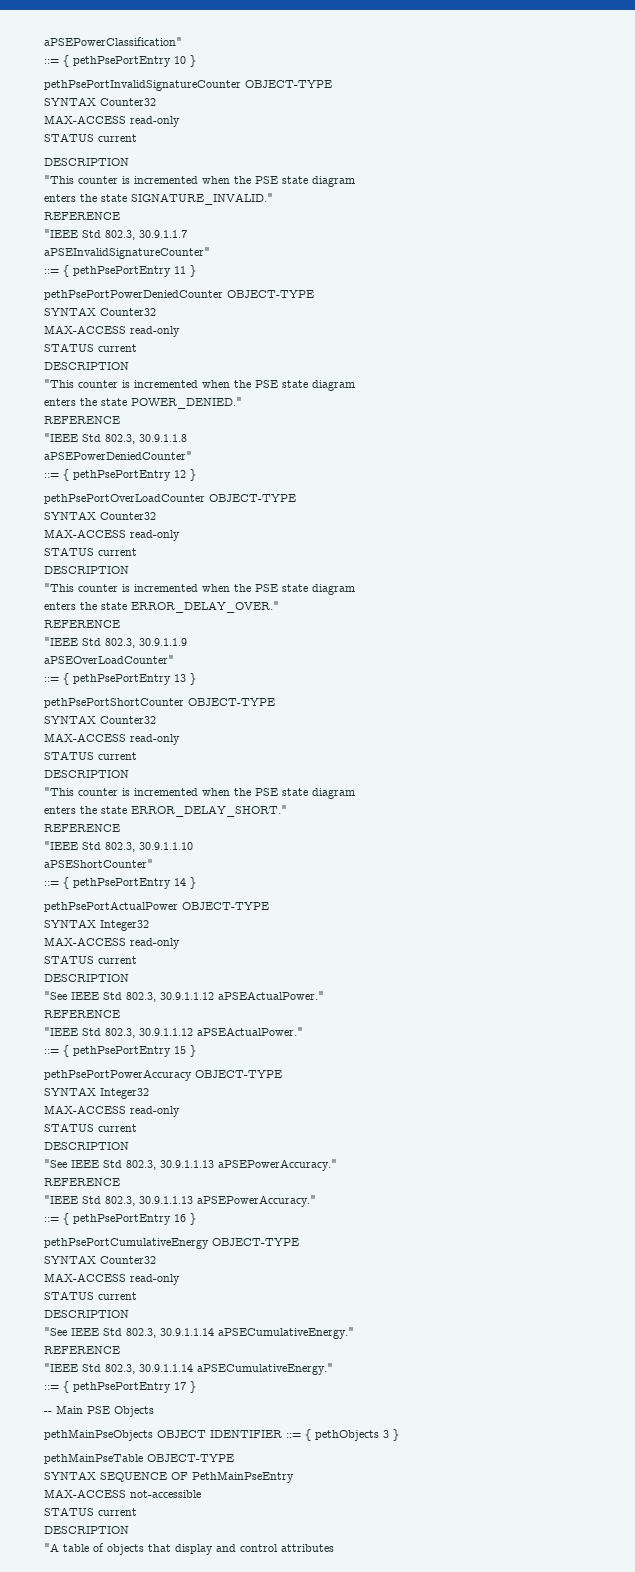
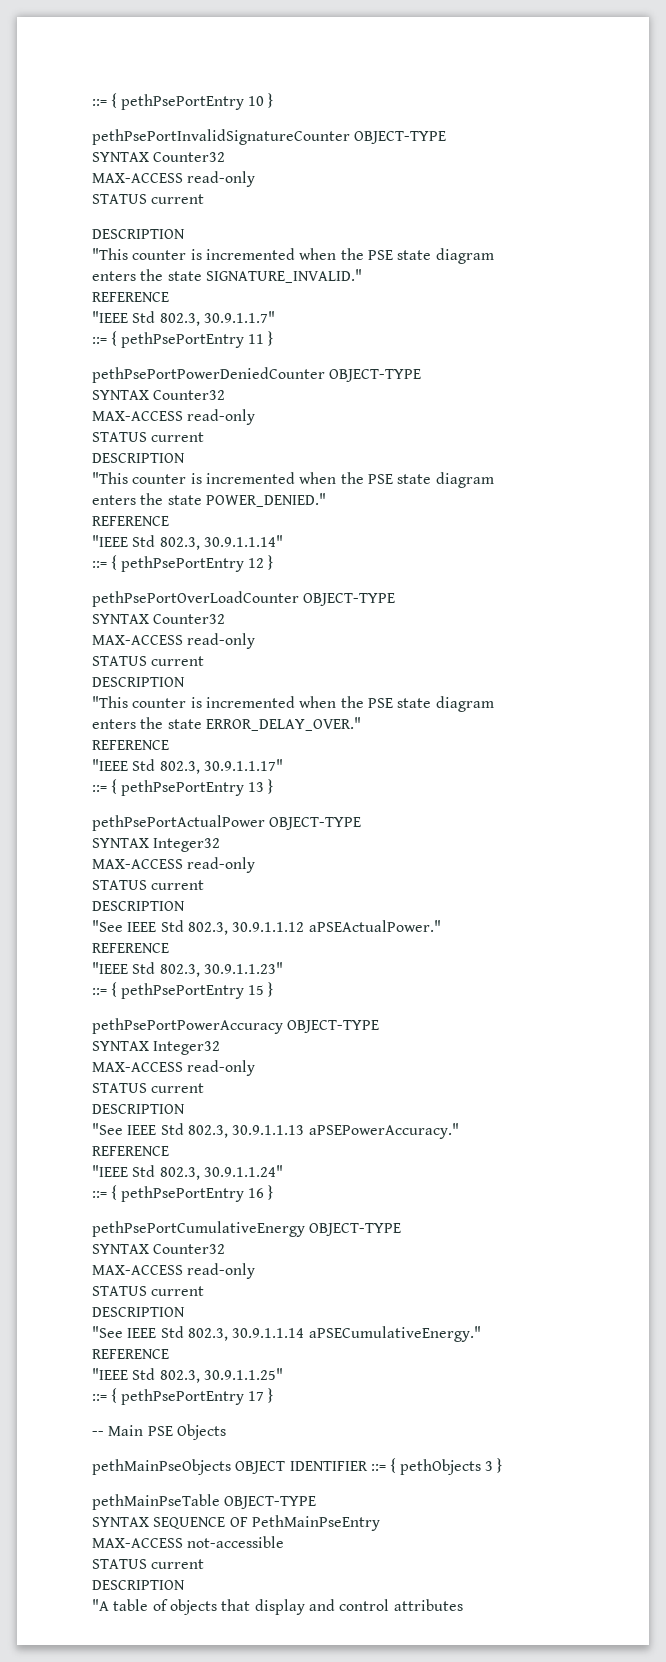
- aPSEPowerClassification"
- "IEEE Std 802.3, 30.9.1.1.7
- aPSEInvalidSignatureCounter"
+ "IEEE Std 802.3, 30.9.1.1.7"
- "IEEE Std 802.3, 30.9.1.1.8
- aPSEPowerDeniedCounter"
+ "IEEE Std 802.3, 30.9.1.1.14"
- "IEEE Std 802.3, 30.9.1.1.9
- aPSEOverLoadCounter"
+ "IEEE Std 802.3, 30.9.1.1.17"
- pethPsePortShortCounter OBJECT-TYPE
- SYNTAX Counter32
- MAX-ACCESS read-only
- STATUS current
- DESCRIPTION
- "This counter is incremented when the PSE state diagram
- enters the state ERROR_DELAY_SHORT."
- REFERENCE
- "IEEE Std 802.3, 30.9.1.1.10
- aPSEShortCounter"
- ::= { pethPsePortEntry 14 }
- "IEEE Std 802.3, 30.9.1.1.12 aPSEActualPower."
+ "IEEE Std 802.3, 30.9.1.1.23"
- "IEEE Std 802.3, 30.9.1.1.13 aPSEPowerAccuracy."
+ "IEEE Std 802.3, 30.9.1.1.24"
- "IEEE Std 802.3, 30.9.1.1.14 aPSECumulativeEnergy."
+ "IEEE Std 802.3, 30.9.1.1.25"

